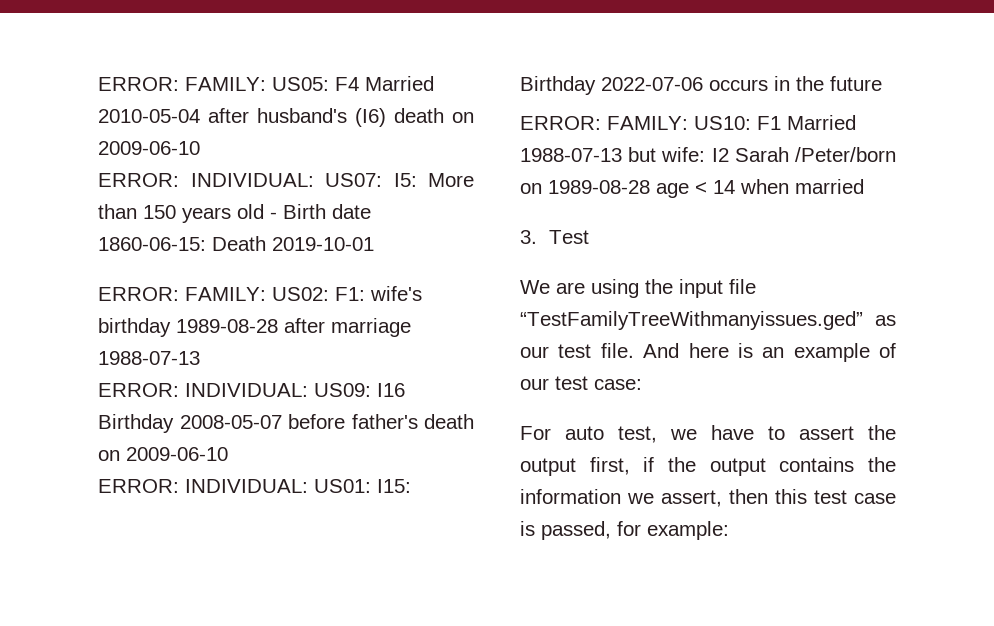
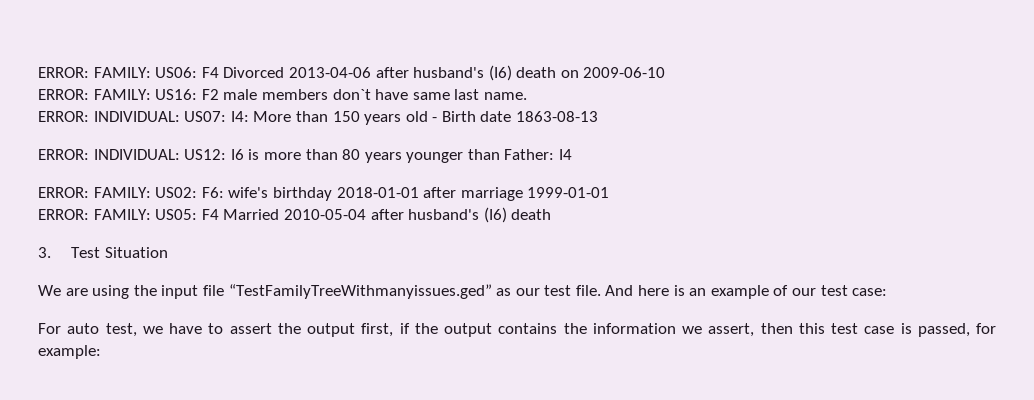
- ERROR: FAMILY: US05: F4 Married 2010-05-04 after husband's (I6) death on 2009-06-10
- ERROR: INDIVIDUAL: US07: I5: More than 150 years old - Birth date 1860-06-15: Death 2019-10-01
- ERROR: FAMILY: US02: F1: wife's birthday 1989-08-28 after marriage 1988-07-13
- ERROR: INDIVIDUAL: US09: I16 Birthday 2008-05-07 before father's death on 2009-06-10
- ERROR: INDIVIDUAL: US01: I15: Birthday 2022-07-06 occurs in the future
- ERROR: FAMILY: US10: F1 Married 1988-07-13 but wife: I2 Sarah /Peter/born on 1989-08-28 age < 14 when married
+ ERROR: FAMILY: US06: F4 Divorced 2013-04-06 after husband's (I6) death on 2009-06-10
+ ERROR: FAMILY: US16: F2 male members don`t have same last name.
+ ERROR: INDIVIDUAL: US07: I4: More than 150 years old - Birth date 1863-08-13
+ ERROR: INDIVIDUAL: US12: I6 is more than 80 years younger than Father: I4
+ ERROR: FAMILY: US02: F6: wife's birthday 2018-01-01 after marriage 1999-01-01
+ ERROR: FAMILY: US05: F4 Married 2010-05-04 after husband's (I6) death
- 3. Test
+ 3. Test Situation

